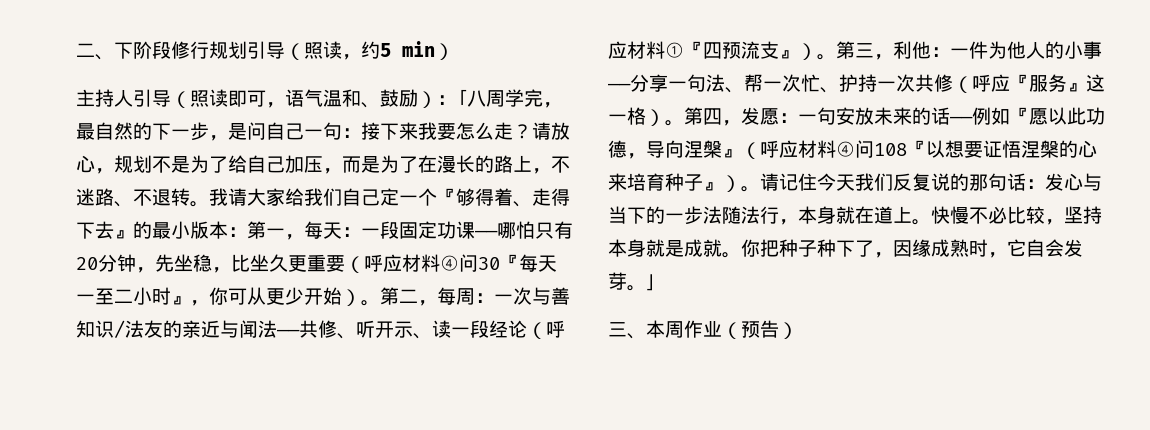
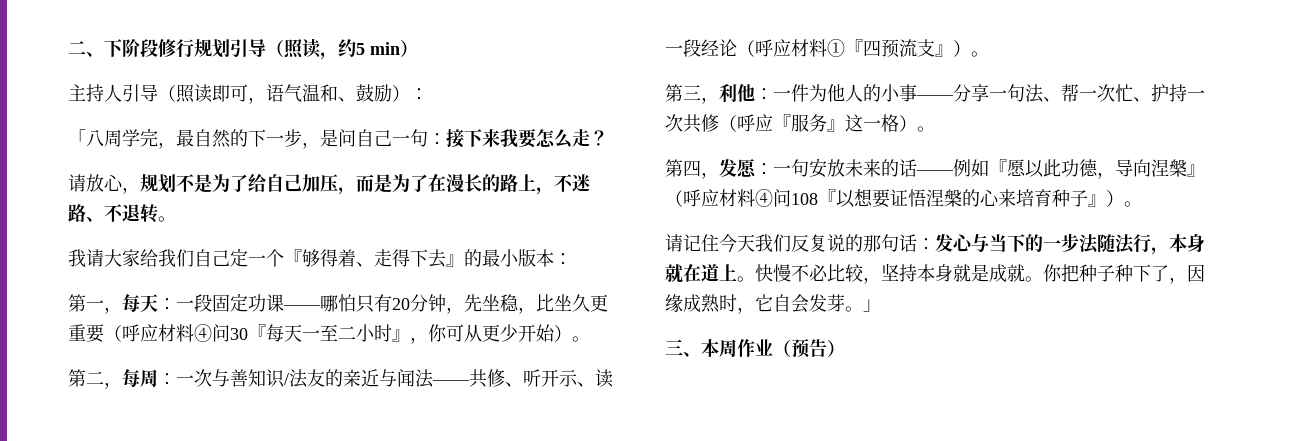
- 主持人引导（照读即可，语气温和、鼓励）：「八周学完，最自然的下一步，是问自己一句：
+ 主持人引导（照读即可，语气温和、鼓励）：
+ 「八周学完，最自然的下一步，是问自己一句：
- 接下来我要怎么走？请放心，规划不是为了给自己加压，而是为了在漫长的路上，不迷路、不退转。我请大家给我们自己定一个『够得着、走得下去』的最小版本：第一，每天：
+ 接下来我要怎么走？
+ 请放心，规划不是为了给自己加压，而是为了在漫长的路上，不迷路、不退转。
+ 我请大家给我们自己定一个『够得着、走得下去』的最小版本：
+ 第一，每天：
- 一段固定功课——哪怕只有20分钟，先坐稳，比坐久更重要（呼应材料④问30『每天一至二小时』，你可从更少开始）。第二，每周：
+ 一段固定功课——哪怕只有20分钟，先坐稳，比坐久更重要（呼应材料④问30『每天一至二小时』，你可从更少开始）。
+ 第二，每周：
- 一次与善知识/法友的亲近与闻法——共修、听开示、读一段经论（呼应材料①『四预流支』）。第三，利他：
+ 一次与善知识/法友的亲近与闻法——共修、听开示、读一段经论（呼应材料①『四预流支』）。
+ 第三，利他：
- 一件为他人的小事——分享一句法、帮一次忙、护持一次共修（呼应『服务』这一格）。第四，发愿：
+ 一件为他人的小事——分享一句法、帮一次忙、护持一次共修（呼应『服务』这一格）。
+ 第四，发愿：
- 一句安放未来的话——例如『愿以此功德，导向涅槃』（呼应材料④问108『以想要证悟涅槃的心来培育种子』）。请记住今天我们反复说的那句话：
+ 一句安放未来的话——例如『愿以此功德，导向涅槃』（呼应材料④问108『以想要证悟涅槃的心来培育种子』）。
+ 请记住今天我们反复说的那句话：

